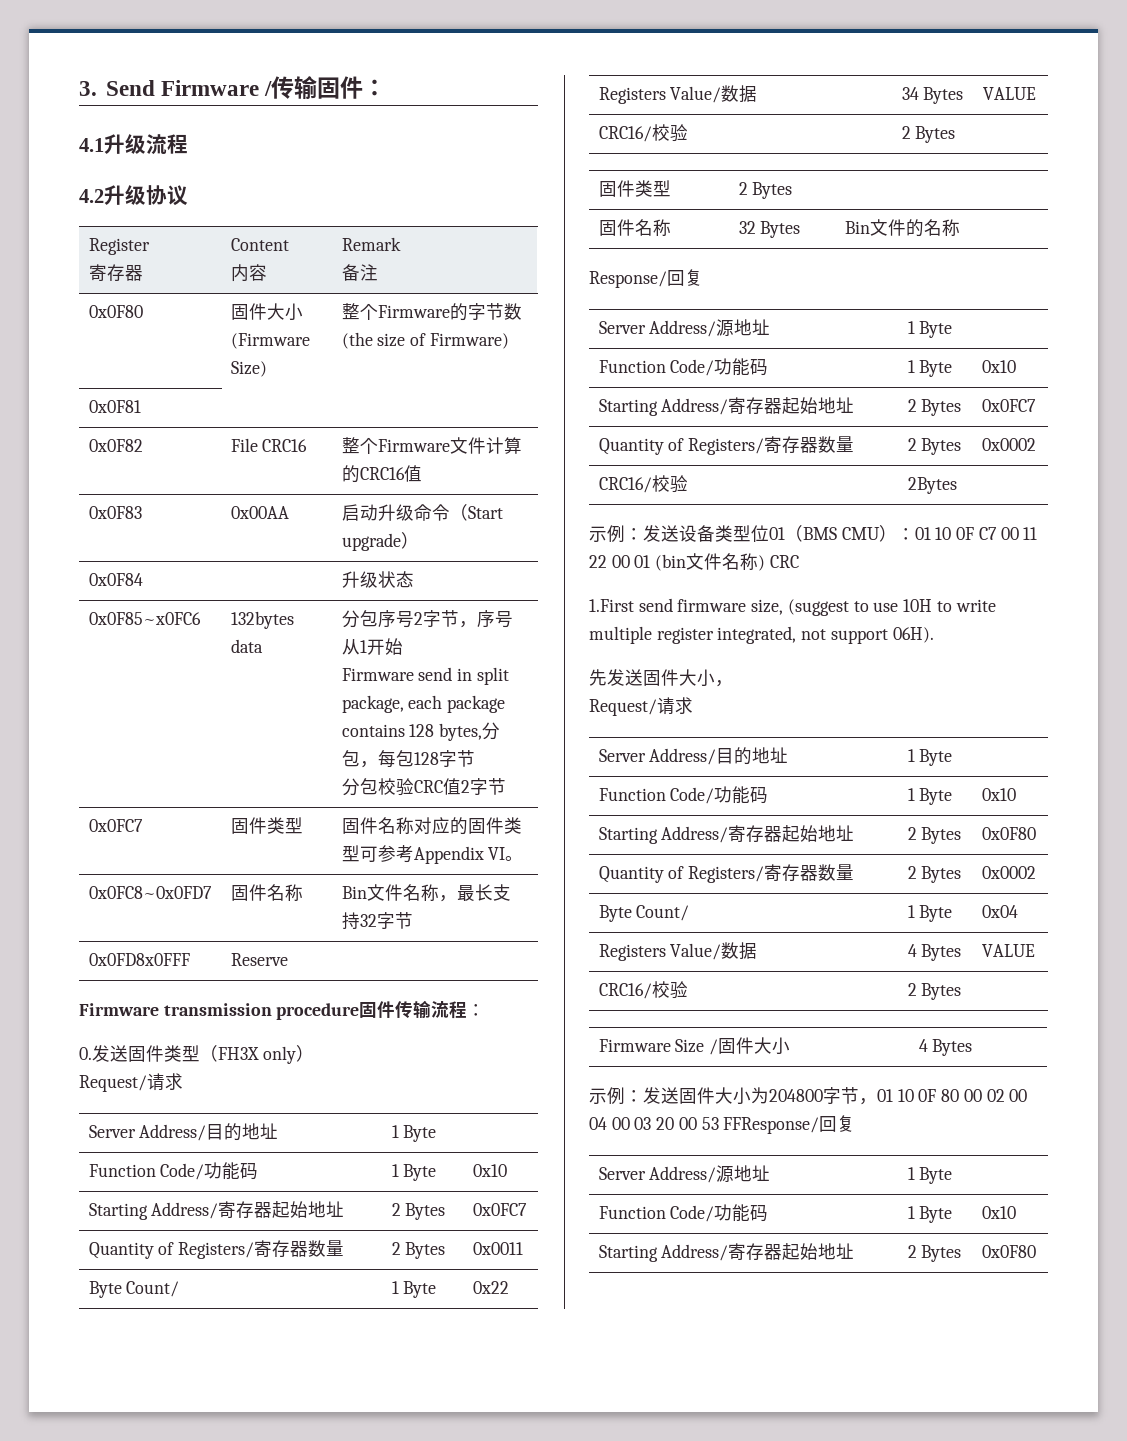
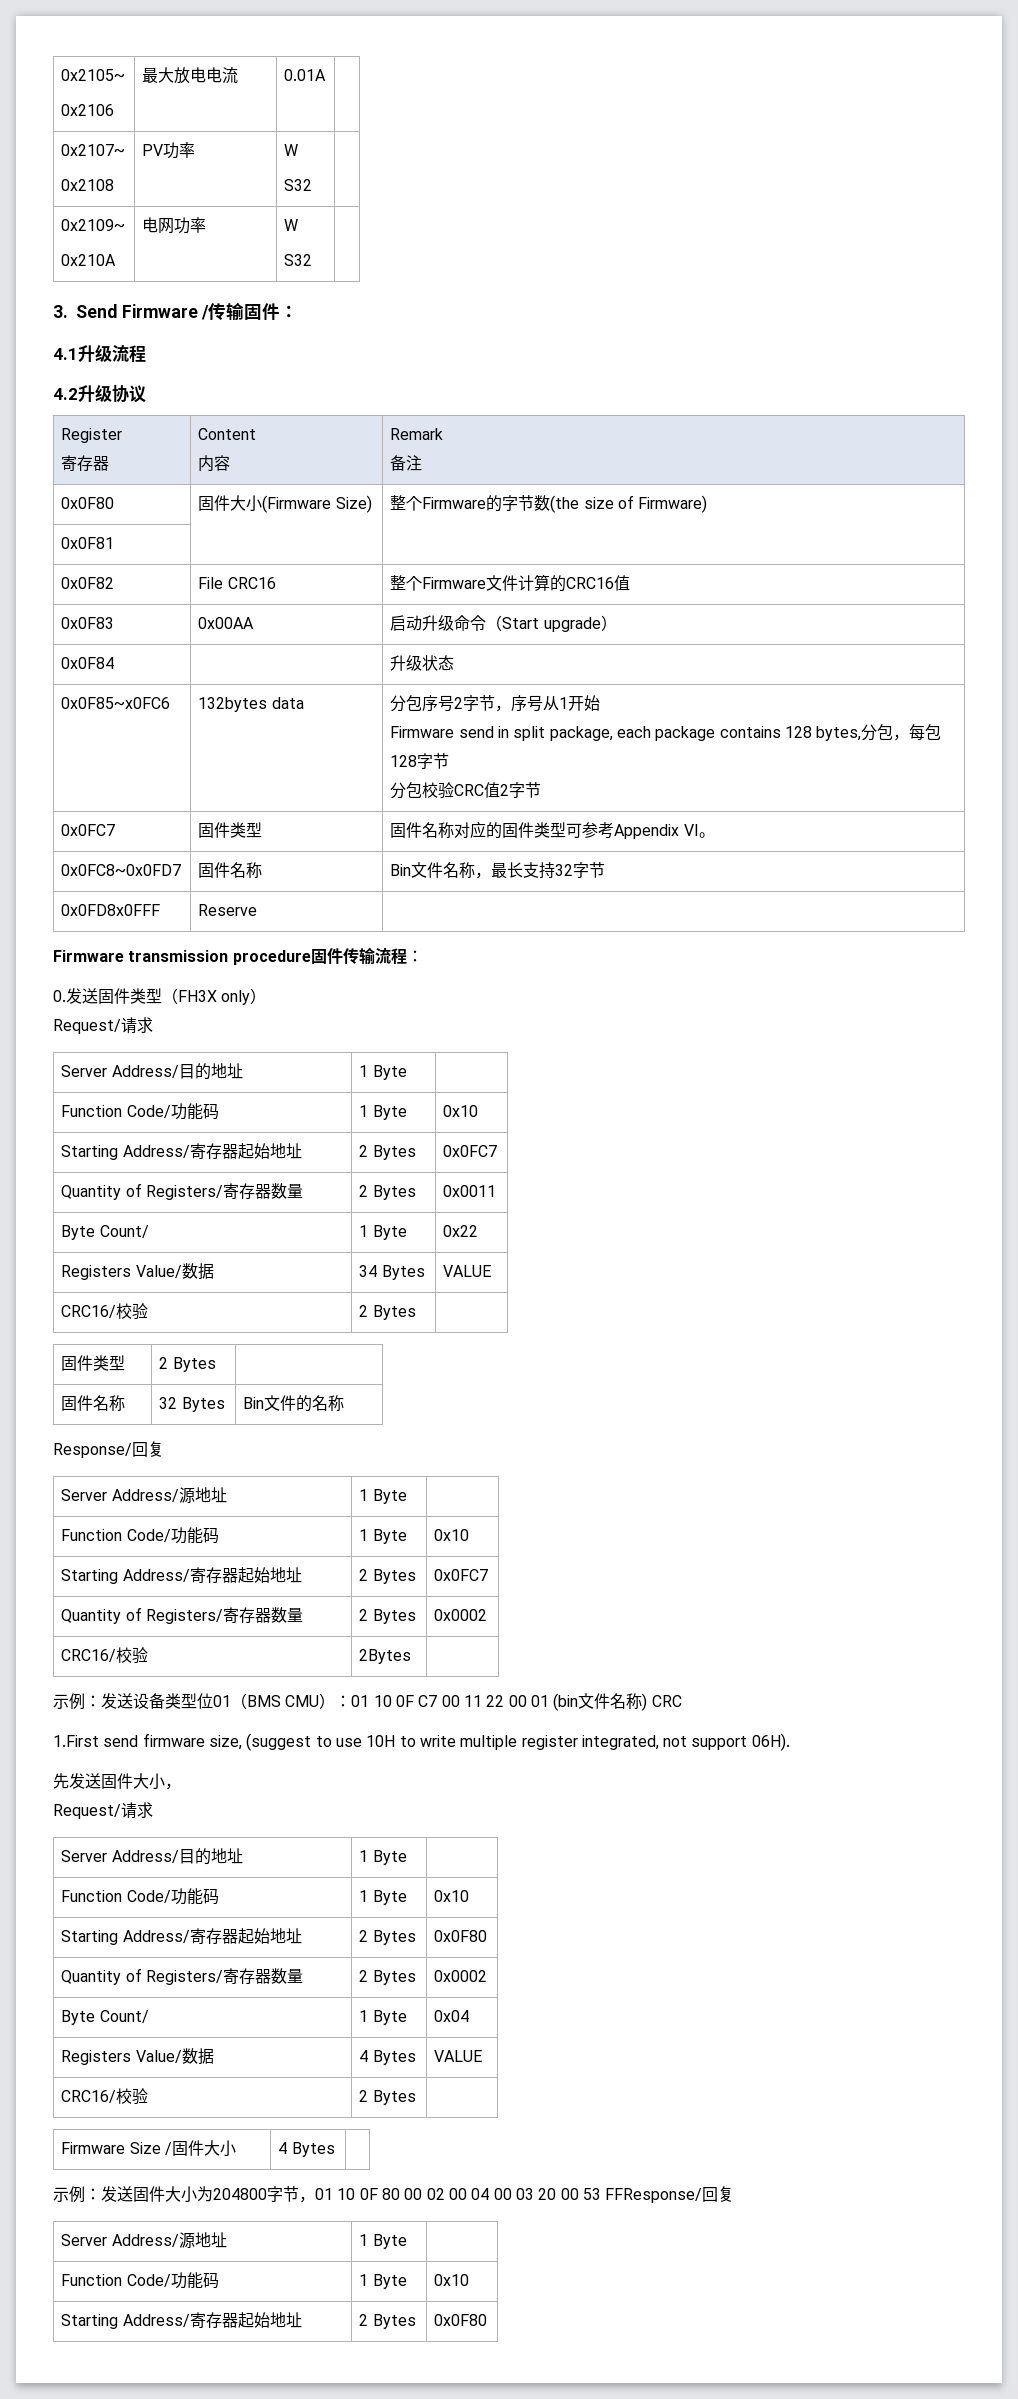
+ 0x2105~
+ 0x2106 | 最大放电电流 | 0.01A |
+ 0x2107~
+ 0x2108 | PV功率 | W
+ S32 |
+ 0x2109~
+ 0x210A | 电网功率 | W
+ S32 |

